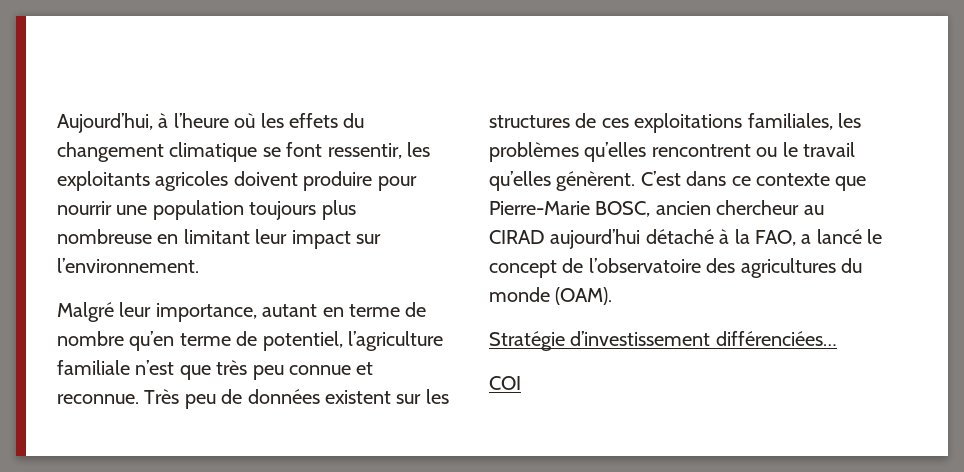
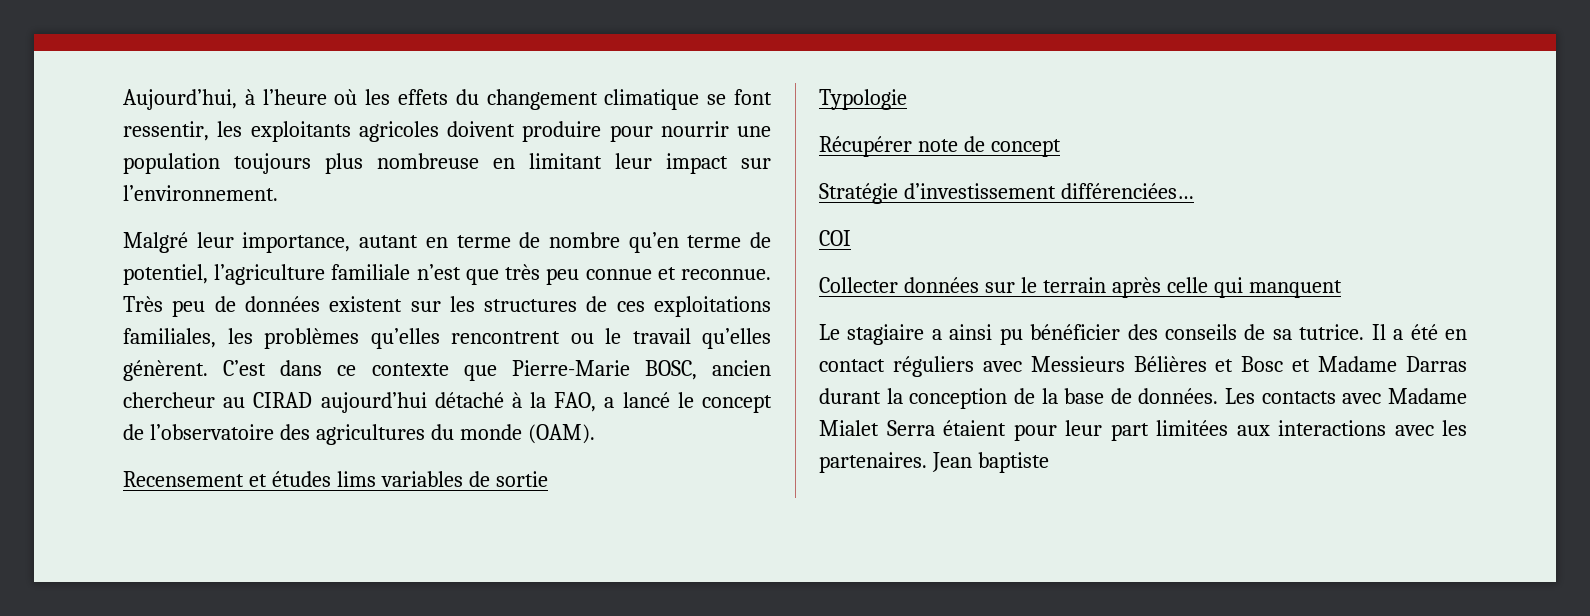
+ Recensement et études lims variables de sortie
+ Typologie
+ Récupérer note de concept
  Stratégie d’investissement différenciées…
  COI
+ Collecter données sur le terrain après celle qui manquent
+ Le stagiaire a ainsi pu bénéficier des conseils de sa tutrice. Il a été en contact réguliers avec Messieurs Bélières et Bosc et Madame Darras durant la conception de la base de données. Les contacts avec Madame Mialet Serra étaient pour leur part limitées aux interactions avec les partenaires. Jean baptiste

